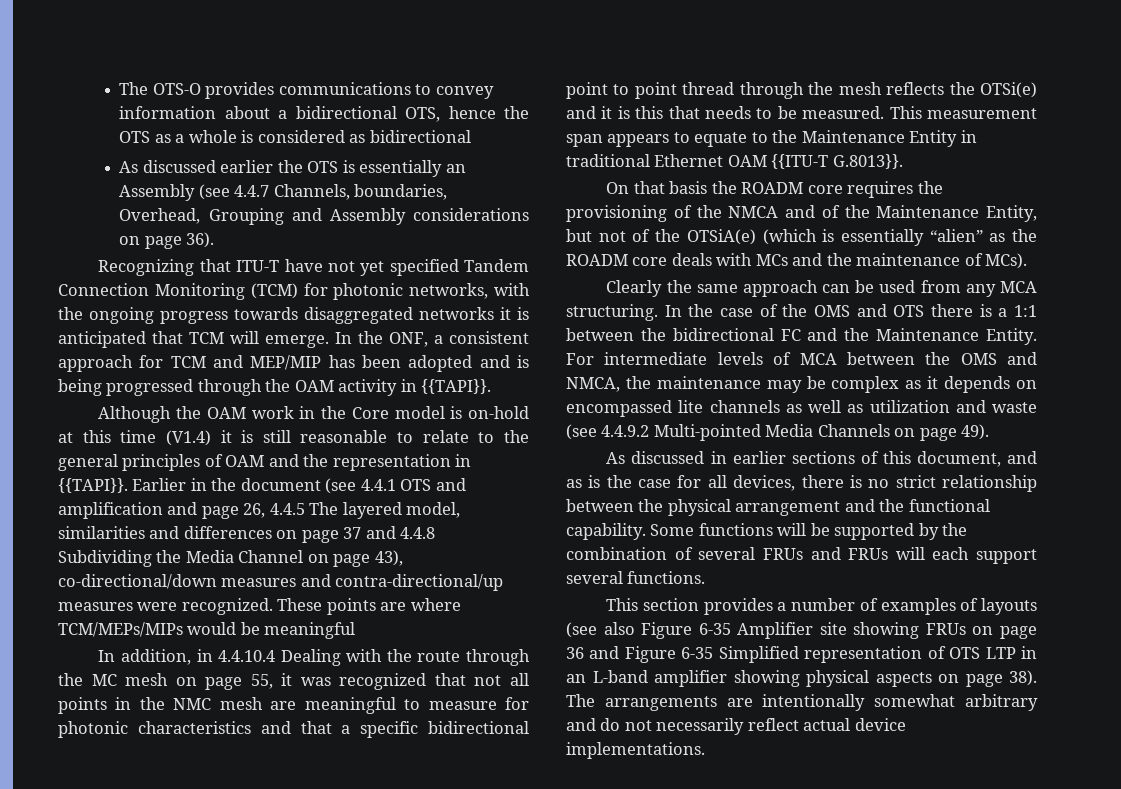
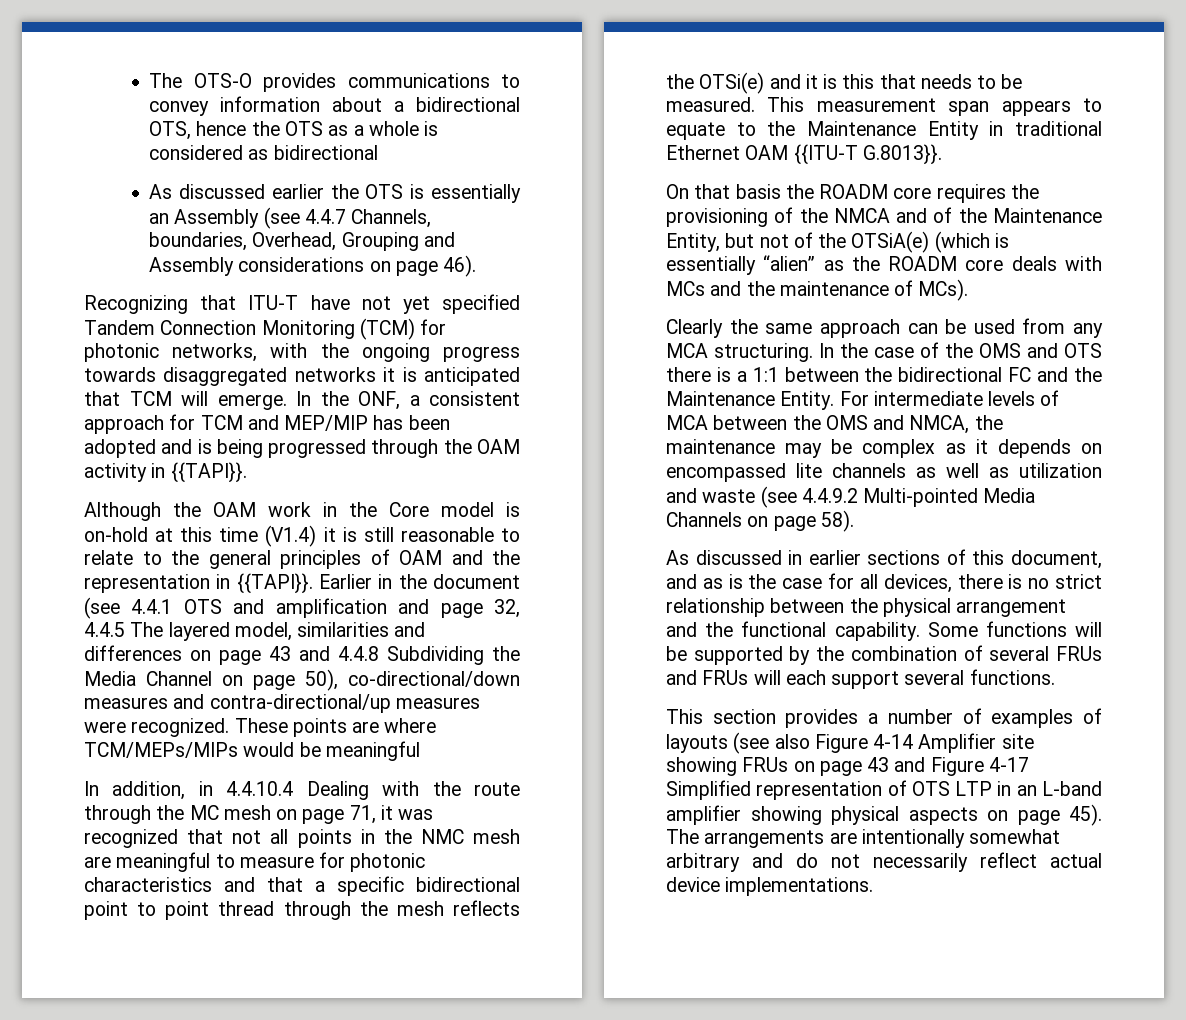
- As discussed earlier the OTS is essentially an Assembly (see 4.4.7 Channels, boundaries, Overhead, Grouping and Assembly considerations on page 36).
+ As discussed earlier the OTS is essentially an Assembly (see 4.4.7 Channels, boundaries, Overhead, Grouping and Assembly considerations on page 46).
- Earlier in the document (see 4.4.1 OTS and amplification and page 26, 4.4.5 The layered model, similarities and differences on page 37 and 4.4.8 Subdividing the Media Channel on page 43), co-directional/down measures and contra-directional/up measures were recognized.
+ Earlier in the document (see 4.4.1 OTS and amplification and page 32, 4.4.5 The layered model, similarities and differences on page 43 and 4.4.8 Subdividing the Media Channel on page 50), co-directional/down measures and contra-directional/up measures were recognized.
- In addition, in 4.4.10.4 Dealing with the route through the MC mesh on page 55, it was recognized that not all points in the NMC mesh are meaningful to measure for photonic characteristics and that a specific bidirectional point to point thread through the mesh reflects the OTSi(e) and it is this that needs to be measured.
+ In addition, in 4.4.10.4 Dealing with the route through the MC mesh on page 71, it was recognized that not all points in the NMC mesh are meaningful to measure for photonic characteristics and that a specific bidirectional point to point thread through the mesh reflects the OTSi(e) and it is this that needs to be measured.
- For intermediate levels of MCA between the OMS and NMCA, the maintenance may be complex as it depends on encompassed lite channels as well as utilization and waste (see 4.4.9.2 Multi-pointed Media Channels on page 49).
+ For intermediate levels of MCA between the OMS and NMCA, the maintenance may be complex as it depends on encompassed lite channels as well as utilization and waste (see 4.4.9.2 Multi-pointed Media Channels on page 58).
- This section provides a number of examples of layouts (see also Figure 6-35 Amplifier site showing FRUs on page 36 and Figure 6-35 Simplified representation of OTS LTP in an L-band amplifier showing physical aspects on page 38).
+ This section provides a number of examples of layouts (see also Figure 4-14 Amplifier site showing FRUs on page 43 and Figure 4-17 Simplified representation of OTS LTP in an L-band amplifier showing physical aspects on page 45).

